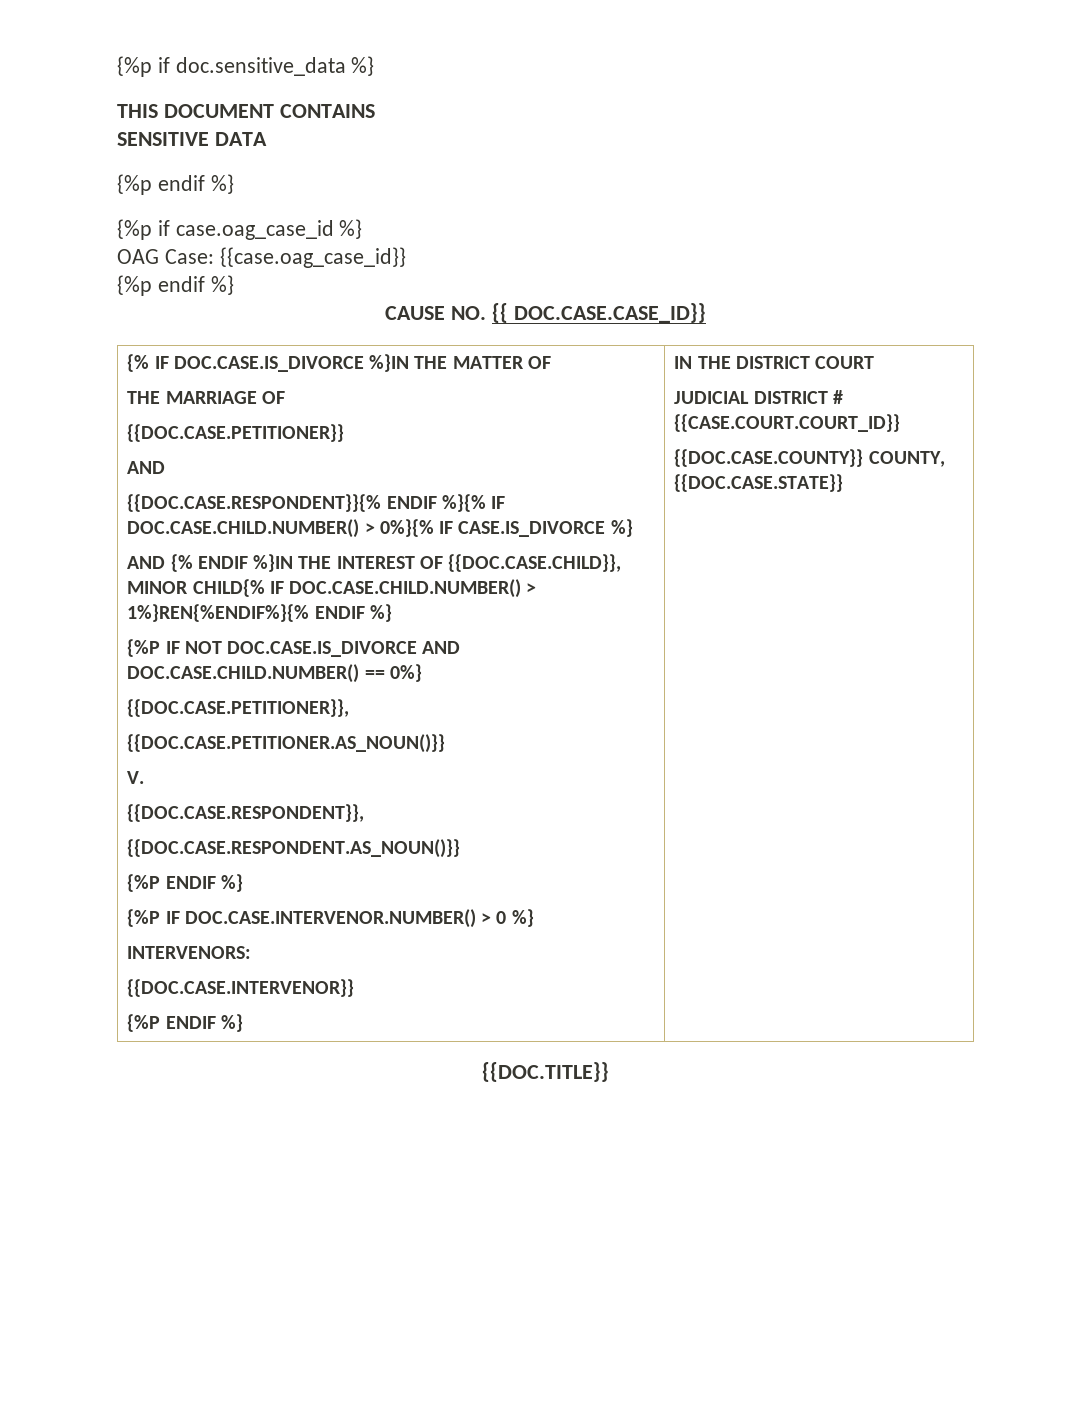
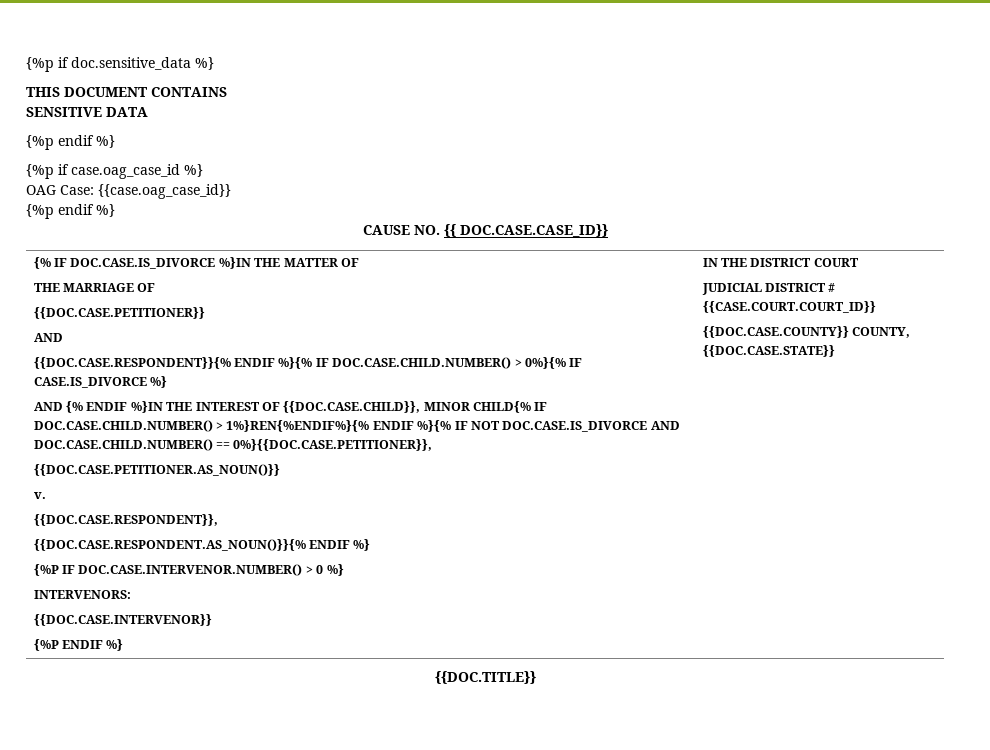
- AND {% ENDIF %}IN THE INTEREST OF {{DOC.CASE.CHILD}}, MINOR CHILD{% IF DOC.CASE.CHILD.NUMBER() > 1%}REN{%ENDIF%}{% ENDIF %}
- {%P IF NOT DOC.CASE.IS_DIVORCE AND DOC.CASE.CHILD.NUMBER() == 0%}
- {{DOC.CASE.PETITIONER}},
+ AND {% ENDIF %}IN THE INTEREST OF {{DOC.CASE.CHILD}}, MINOR CHILD{% IF DOC.CASE.CHILD.NUMBER() > 1%}REN{%ENDIF%}{% ENDIF %}{% IF NOT DOC.CASE.IS_DIVORCE AND DOC.CASE.CHILD.NUMBER() == 0%}{{DOC.CASE.PETITIONER}},
- V.
+ v.
- {{DOC.CASE.RESPONDENT.AS_NOUN()}}
- {%P ENDIF %}
+ {{DOC.CASE.RESPONDENT.AS_NOUN()}}{% ENDIF %}

